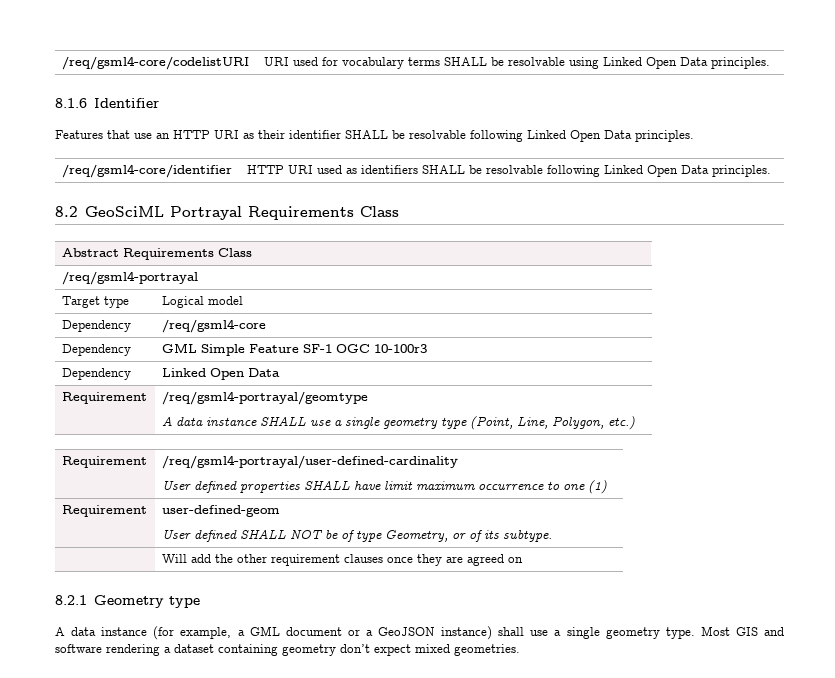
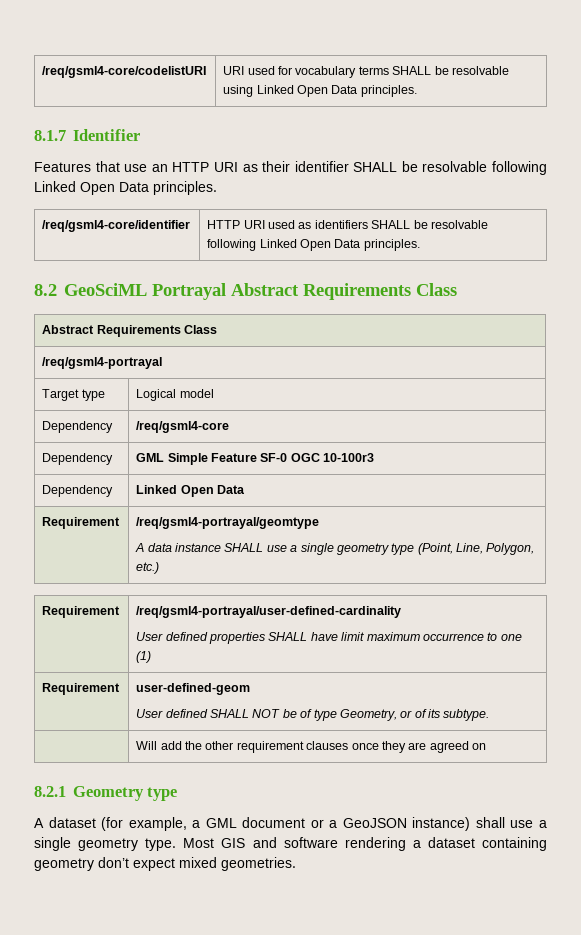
- 8.1.6 Identifier
+ 8.1.7 Identifier
- 8.2 GeoSciML Portrayal Requirements Class
+ 8.2 GeoSciML Portrayal Abstract Requirements Class
- Dependency | GML Simple Feature SF-1 OGC 10-100r3
+ Dependency | GML Simple Feature SF-0 OGC 10-100r3
- A data instance (for example, a GML document or a GeoJSON instance) shall use a single geometry type.
+ A dataset (for example, a GML document or a GeoJSON instance) shall use a single geometry type.

